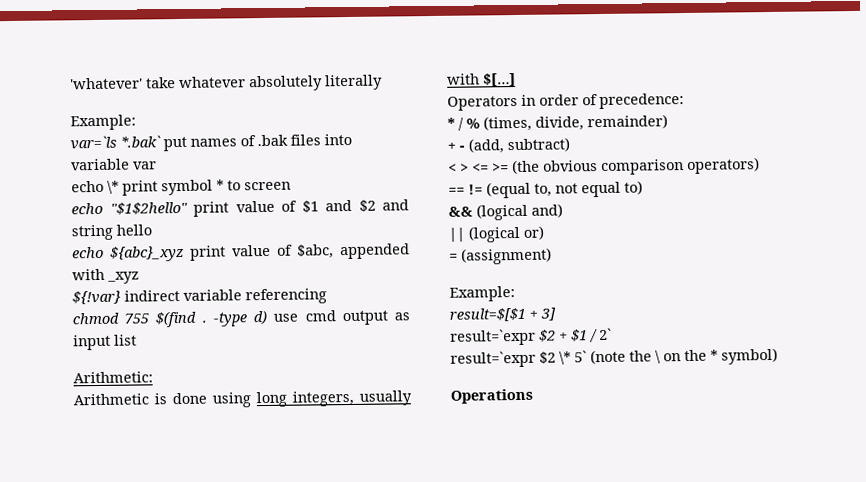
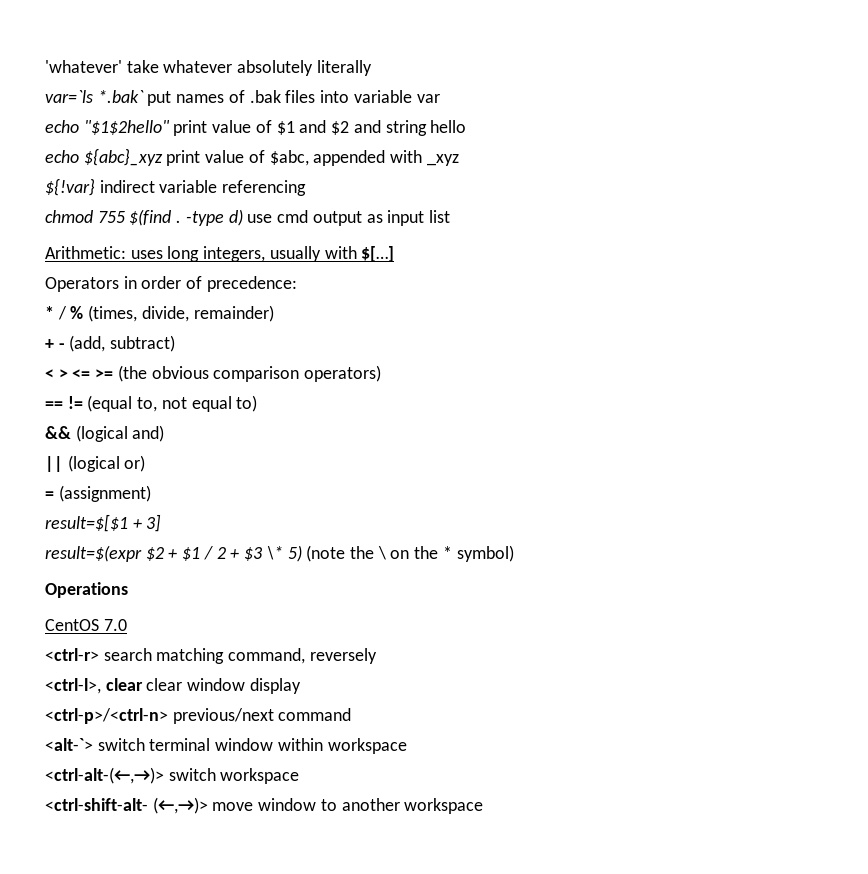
  'whatever' take whatever absolutely literally
- Example:
- echo \* print symbol * to screen
- Arithmetic:
- Arithmetic is done using long integers, usually with $[…]
+ Arithmetic: uses long integers, usually with $[…]
  = (assignment)
- Example:
- result=`expr $2 + $1 / 2`
- result=`expr $2 \* 5` (note the \ on the * symbol)
+ result=$(expr $2 + $1 / 2 + $3 \* 5) (note the \ on the * symbol)
+ CentOS 7.0
+ <ctrl-r> search matching command, reversely
+ <ctrl-l>, clear clear window display
+ <ctrl-p>/<ctrl-n> previous/next command
+ <alt-`> switch terminal window within workspace
+ <ctrl-alt-(←,→)> switch workspace
+ <ctrl-shift-alt- (←,→)> move window to another workspace

